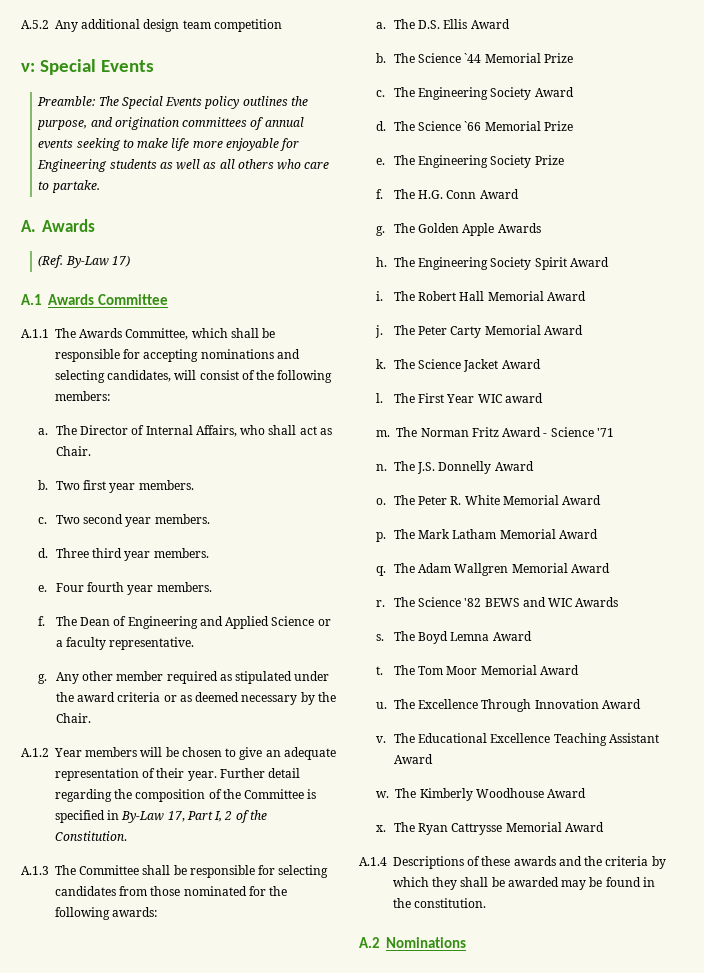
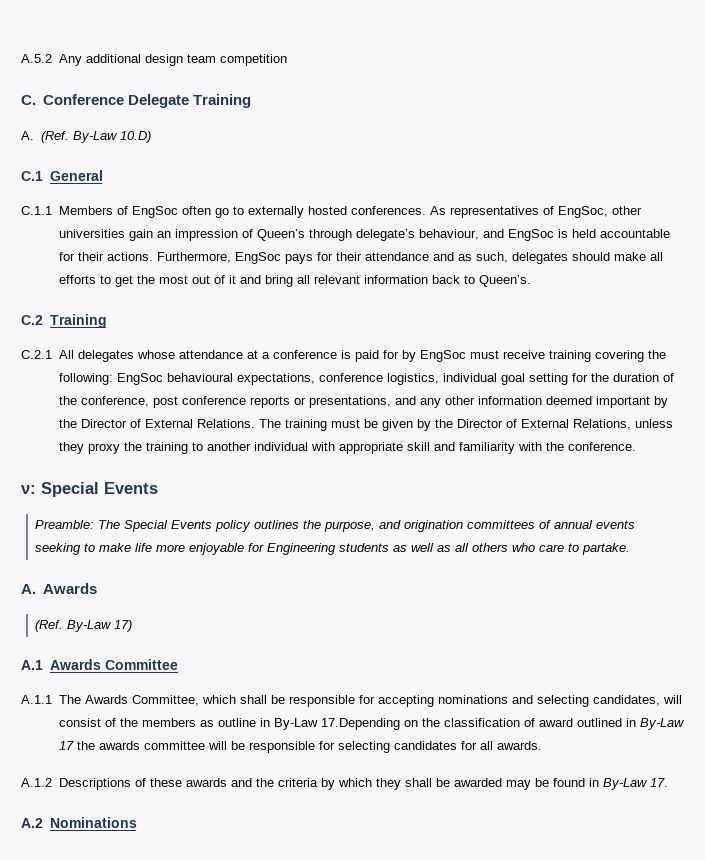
+ C. Conference Delegate Training
+ A. (Ref. By-Law 10.D)
+ C.1 General
+ C.1.1 Members of EngSoc often go to externally hosted conferences. As representatives of EngSoc, other universities gain an impression of Queen’s through delegate’s behaviour, and EngSoc is held accountable for their actions. Furthermore, EngSoc pays for their attendance and as such, delegates should make all efforts to get the most out of it and bring all relevant information back to Queen’s.
+ C.2 Training
+ C.2.1 All delegates whose attendance at a conference is paid for by EngSoc must receive training covering the following: EngSoc behavioural expectations, conference logistics, individual goal setting for the duration of the conference, post conference reports or presentations, and any other information deemed important by the Director of External Relations. The training must be given by the Director of External Relations, unless they proxy the training to another individual with appropriate skill and familiarity with the conference.
- A.1.1 The Awards Committee, which shall be responsible for accepting nominations and selecting candidates, will consist of the following members:
- a. The Director of Internal Affairs, who shall act as Chair.
- b. Two first year members.
- c. Two second year members.
- d. Three third year members.
- e. Four fourth year members.
- f. The Dean of Engineering and Applied Science or a faculty representative.
- g. Any other member required as stipulated under the award criteria or as deemed necessary by the Chair.
- A.1.2 Year members will be chosen to give an adequate representation of their year. Further detail regarding the composition of the Committee is specified in By-Law 17, Part I, 2 of the Constitution.
- A.1.3 The Committee shall be responsible for selecting candidates from those nominated for the following awards:
- a. The D.S. Ellis Award
- b. The Science `44 Memorial Prize
- c. The Engineering Society Award
- d. The Science `66 Memorial Prize
- e. The Engineering Society Prize
- f. The H.G. Conn Award
- g. The Golden Apple Awards
- h. The Engineering Society Spirit Award
- i. The Robert Hall Memorial Award
- j. The Peter Carty Memorial Award
- k. The Science Jacket Award
- l. The First Year WIC award
- m. The Norman Fritz Award - Science '71
- n. The J.S. Donnelly Award
- o. The Peter R. White Memorial Award
- p. The Mark Latham Memorial Award
- q. The Adam Wallgren Memorial Award
- r. The Science '82 BEWS and WIC Awards
- s. The Boyd Lemna Award
- t. The Tom Moor Memorial Award
- u. The Excellence Through Innovation Award
- v. The Educational Excellence Teaching Assistant Award
- w. The Kimberly Woodhouse Award
- x. The Ryan Cattrysse Memorial Award
- A.1.4 Descriptions of these awards and the criteria by which they shall be awarded may be found in the constitution.
+ A.1.1 The Awards Committee, which shall be responsible for accepting nominations and selecting candidates, will consist of the members as outline in By-Law 17.Depending on the classification of award outlined in By-Law 17 the awards committee will be responsible for selecting candidates for all awards.
+ A.1.2 Descriptions of these awards and the criteria by which they shall be awarded may be found in By-Law 17.

